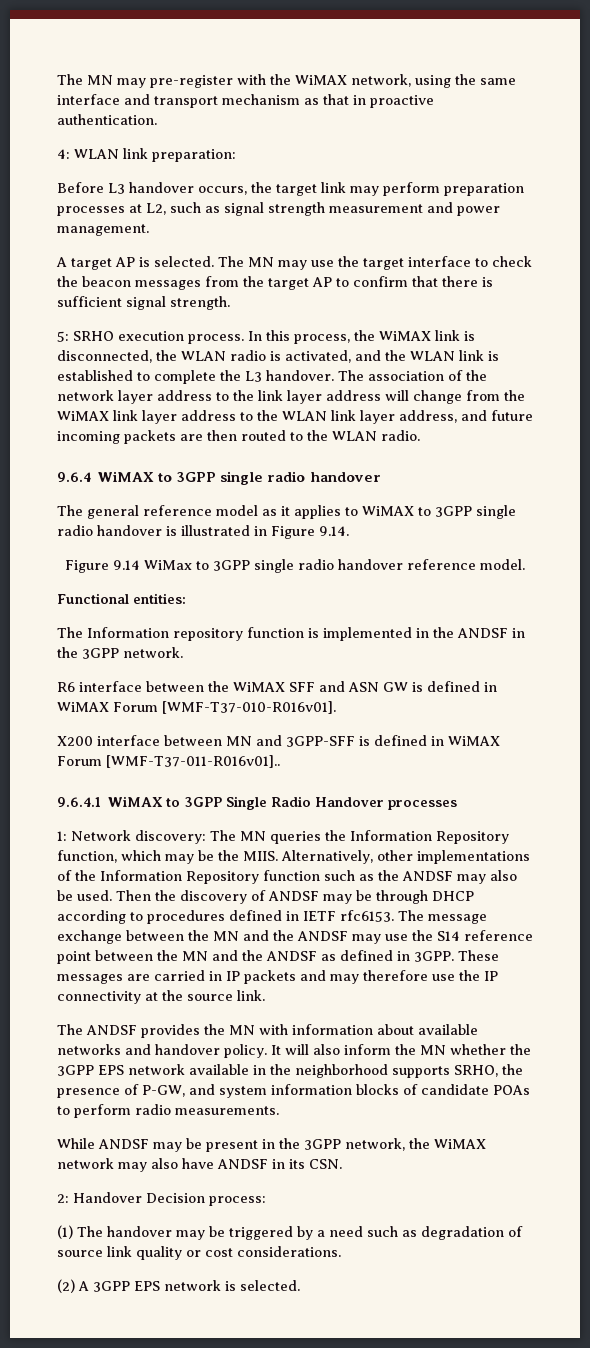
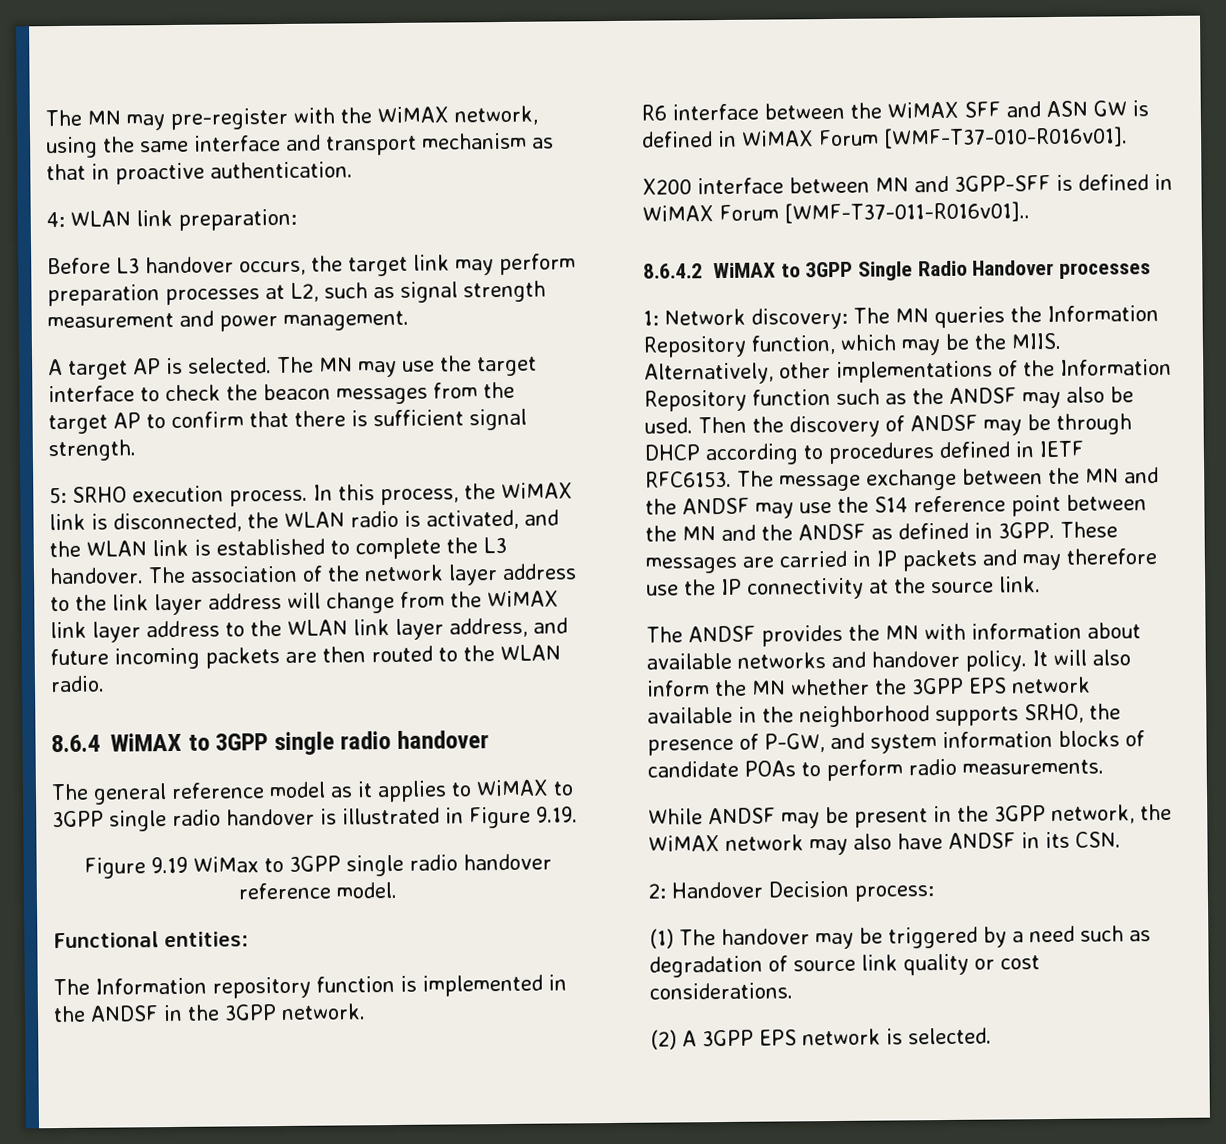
- 9.6.4 WiMAX to 3GPP single radio handover
+ 8.6.4 WiMAX to 3GPP single radio handover
- The general reference model as it applies to WiMAX to 3GPP single radio handover is illustrated in Figure 9.14.
- Figure 9.14 WiMax to 3GPP single radio handover reference model.
+ The general reference model as it applies to WiMAX to 3GPP single radio handover is illustrated in Figure 9.19.
+ Figure 9.19 WiMax to 3GPP single radio handover reference model.
- 9.6.4.1 WiMAX to 3GPP Single Radio Handover processes
+ 8.6.4.2 WiMAX to 3GPP Single Radio Handover processes
- Then the discovery of ANDSF may be through DHCP according to procedures defined in IETF rfc6153.
+ Then the discovery of ANDSF may be through DHCP according to procedures defined in IETF RFC6153.

